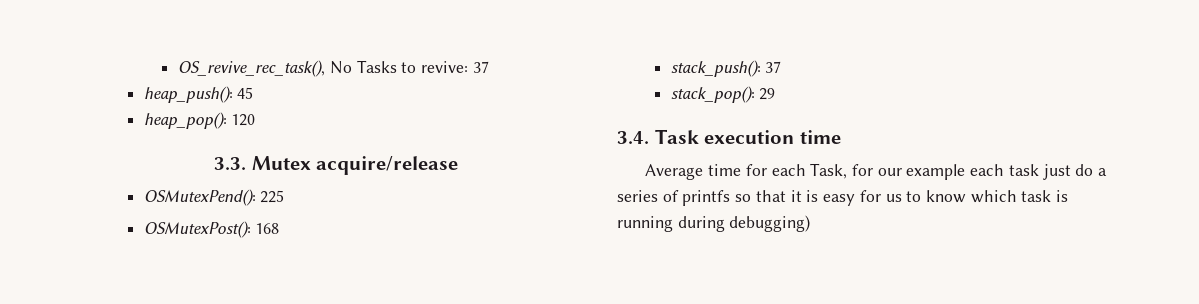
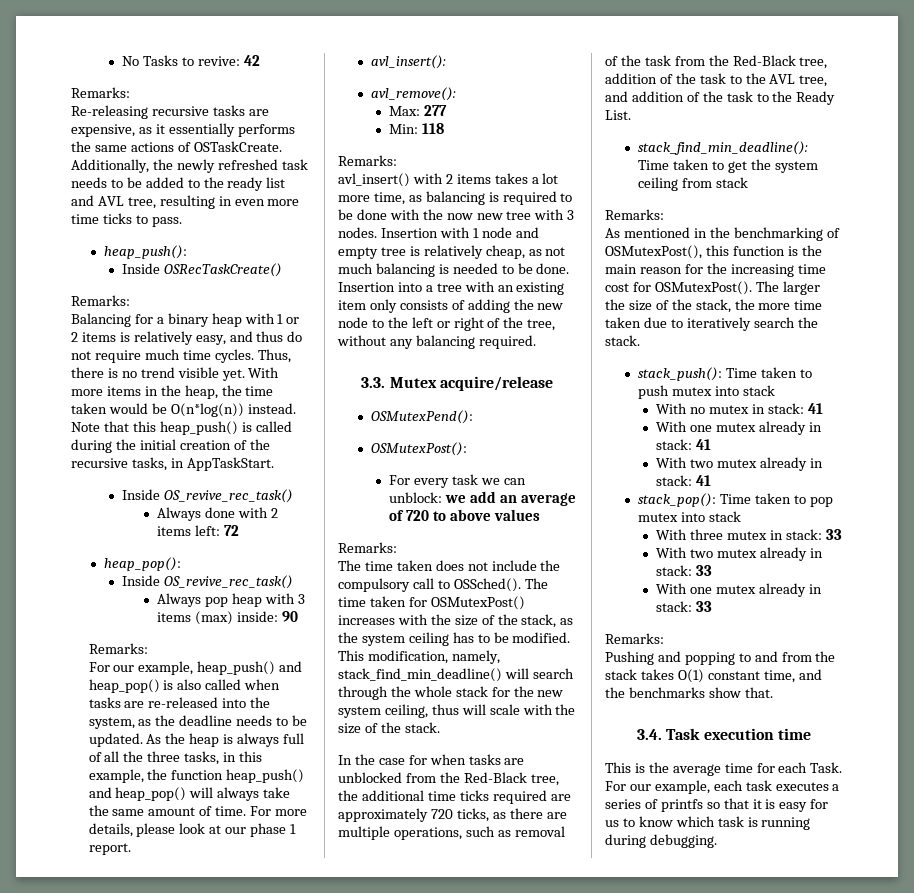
- OS_revive_rec_task(), No Tasks to revive: 37
- heap_push(): 45
- heap_pop(): 120
+ No Tasks to revive: 42
+ Remarks:
+ Re-releasing recursive tasks are expensive, as it essentially performs the same actions of OSTaskCreate. Additionally, the newly refreshed task needs to be added to the ready list and AVL tree, resulting in even more time ticks to pass.
+ heap_push():
+ Inside OSRecTaskCreate()
+ Remarks:
+ Balancing for a binary heap with 1 or 2 items is relatively easy, and thus do not require much time cycles. Thus, there is no trend visible yet. With more items in the heap, the time taken would be O(n*log(n)) instead. Note that this heap_push() is called during the initial creation of the recursive tasks, in AppTaskStart.
+ Inside OS_revive_rec_task()
+ Always done with 2 items left: 72
+ heap_pop():
+ Inside OS_revive_rec_task()
+ Always pop heap with 3 items (max) inside: 90
+ Remarks:
+ For our example, heap_push() and heap_pop() is also called when tasks are re-released into the system, as the deadline needs to be updated. As the heap is always full of all the three tasks, in this example, the function heap_push() and heap_pop() will always take the same amount of time. For more details, please look at our phase 1 report.
+ avl_insert():
+ avl_remove():
+ Max: 277
+ Min: 118
+ Remarks:
+ avl_insert() with 2 items takes a lot more time, as balancing is required to be done with the now new tree with 3 nodes. Insertion with 1 node and empty tree is relatively cheap, as not much balancing is needed to be done. Insertion into a tree with an existing item only consists of adding the new node to the left or right of the tree, without any balancing required.
- OSMutexPend(): 225
+ OSMutexPend():
- OSMutexPost(): 168
- stack_push(): 37
- stack_pop(): 29
+ OSMutexPost():
+ For every task we can unblock: we add an average of 720 to above values
+ Remarks:
+ The time taken does not include the compulsory call to OSSched(). The time taken for OSMutexPost() increases with the size of the stack, as the system ceiling has to be modified. This modification, namely, stack_find_min_deadline() will search through the whole stack for the new system ceiling, thus will scale with the size of the stack.
+ In the case for when tasks are unblocked from the Red-Black tree, the additional time ticks required are approximately 720 ticks, as there are multiple operations, such as removal of the task from the Red-Black tree, addition of the task to the AVL tree, and addition of the task to the Ready List.
+ stack_find_min_deadline(): Time taken to get the system ceiling from stack
+ Remarks:
+ As mentioned in the benchmarking of OSMutexPost(), this function is the main reason for the increasing time cost for OSMutexPost(). The larger the size of the stack, the more time taken due to iteratively search the stack.
+ stack_push(): Time taken to push mutex into stack
+ With no mutex in stack: 41
+ With one mutex already in stack: 41
+ With two mutex already in stack: 41
+ stack_pop(): Time taken to pop mutex into stack
+ With three mutex in stack: 33
+ With two mutex already in stack: 33
+ With one mutex already in stack: 33
+ Remarks:
+ Pushing and popping to and from the stack takes O(1) constant time, and the benchmarks show that.
  3.4. Task execution time
- Average time for each Task, for our example each task just do a series of printfs so that it is easy for us to know which task is running during debugging)
+ This is the average time for each Task. For our example, each task executes a series of printfs so that it is easy for us to know which task is running during debugging.

